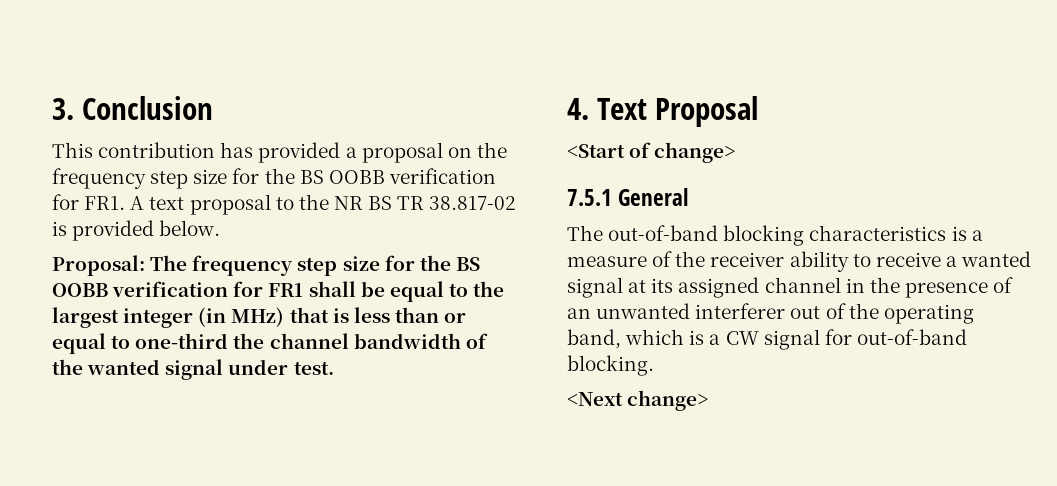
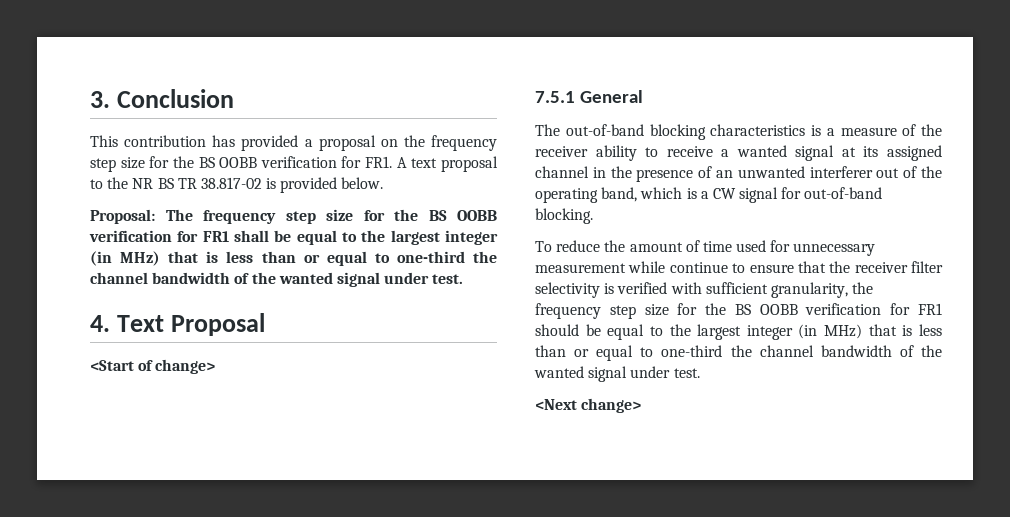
+ To reduce the amount of time used for unnecessary measurement while continue to ensure that the receiver filter selectivity is verified with sufficient granularity, the frequency step size for the BS OOBB verification for FR1 should be equal to the largest integer (in MHz) that is less than or equal to one-third the channel bandwidth of the wanted signal under test.

